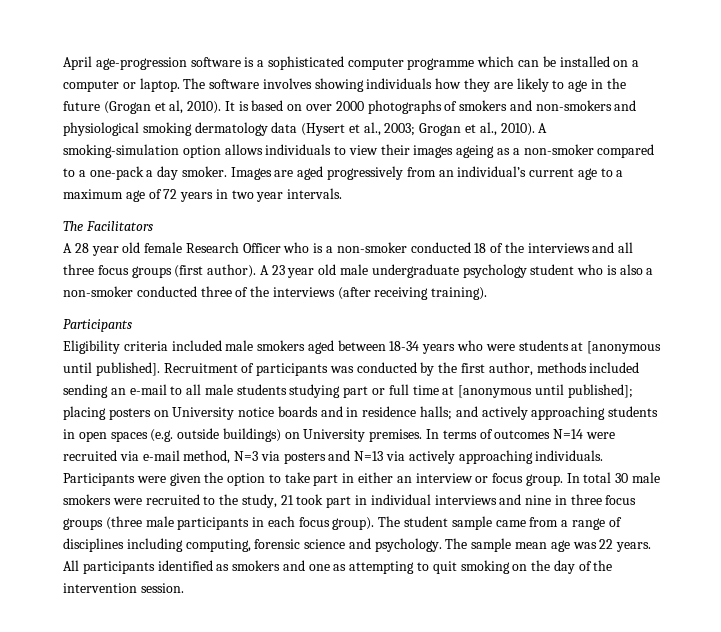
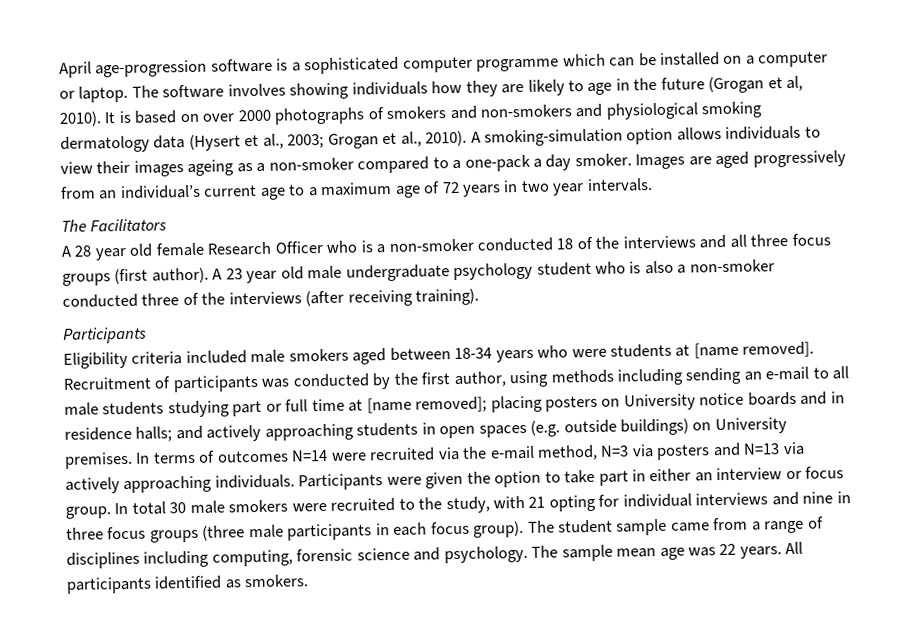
- Eligibility criteria included male smokers aged between 18-34 years who were students at [anonymous until published].
+ Eligibility criteria included male smokers aged between 18-34 years who were students at [name removed].
- Recruitment of participants was conducted by the first author, methods included sending an e-mail to all male students studying part or full time at [anonymous until published]; placing posters on University notice boards and in residence halls; and actively approaching students in open spaces (e.g. outside buildings) on University premises.
+ Recruitment of participants was conducted by the first author, using methods including sending an e-mail to all male students studying part or full time at [name removed]; placing posters on University notice boards and in residence halls; and actively approaching students in open spaces (e.g. outside buildings) on University premises.
- In terms of outcomes N=14 were recruited via e-mail method, N=3 via posters and N=13 via actively approaching individuals.
+ In terms of outcomes N=14 were recruited via the e-mail method, N=3 via posters and N=13 via actively approaching individuals.
- In total 30 male smokers were recruited to the study, 21 took part in individual interviews and nine in three focus groups (three male participants in each focus group).
+ In total 30 male smokers were recruited to the study, with 21 opting for individual interviews and nine in three focus groups (three male participants in each focus group).
- All participants identified as smokers and one as attempting to quit smoking on the day of the intervention session.
+ All participants identified as smokers.

